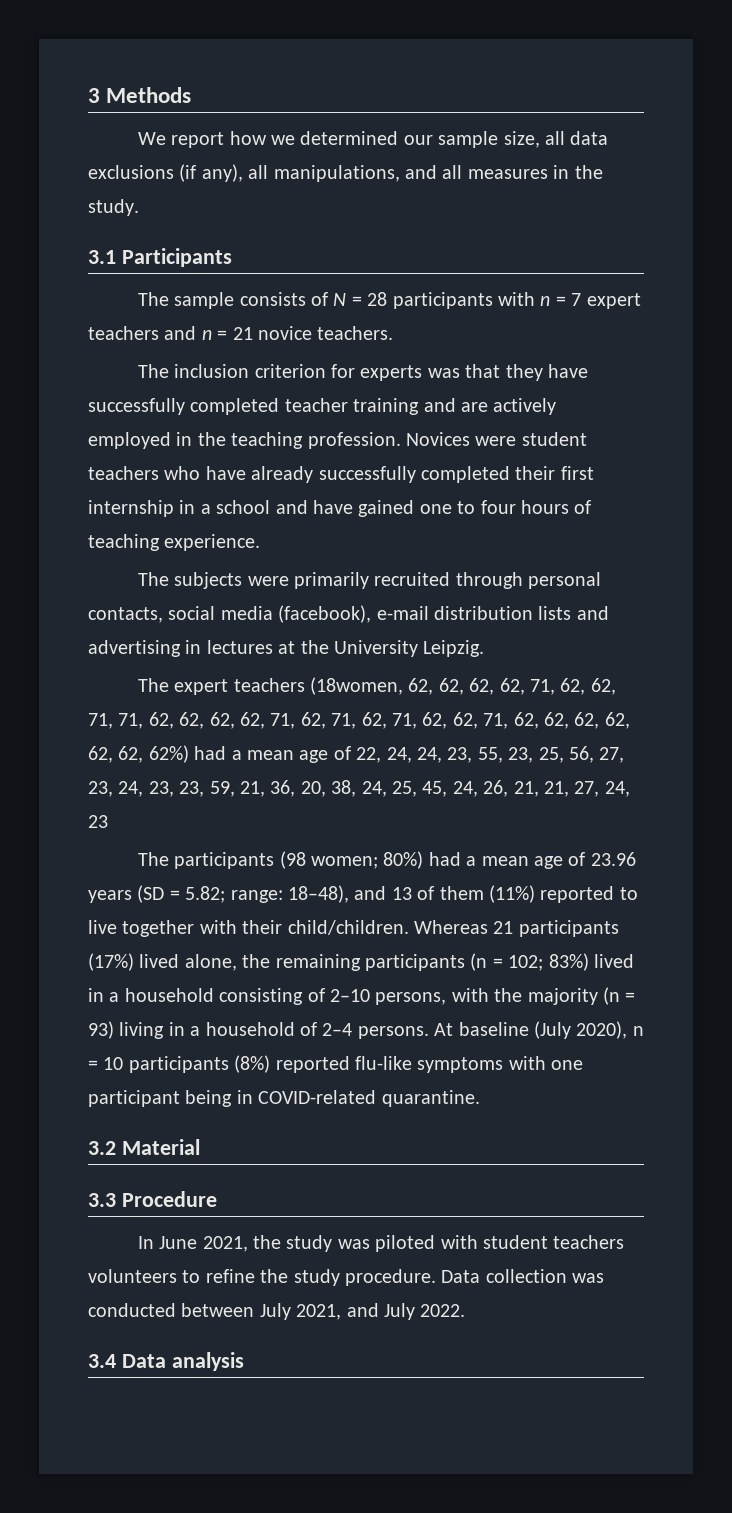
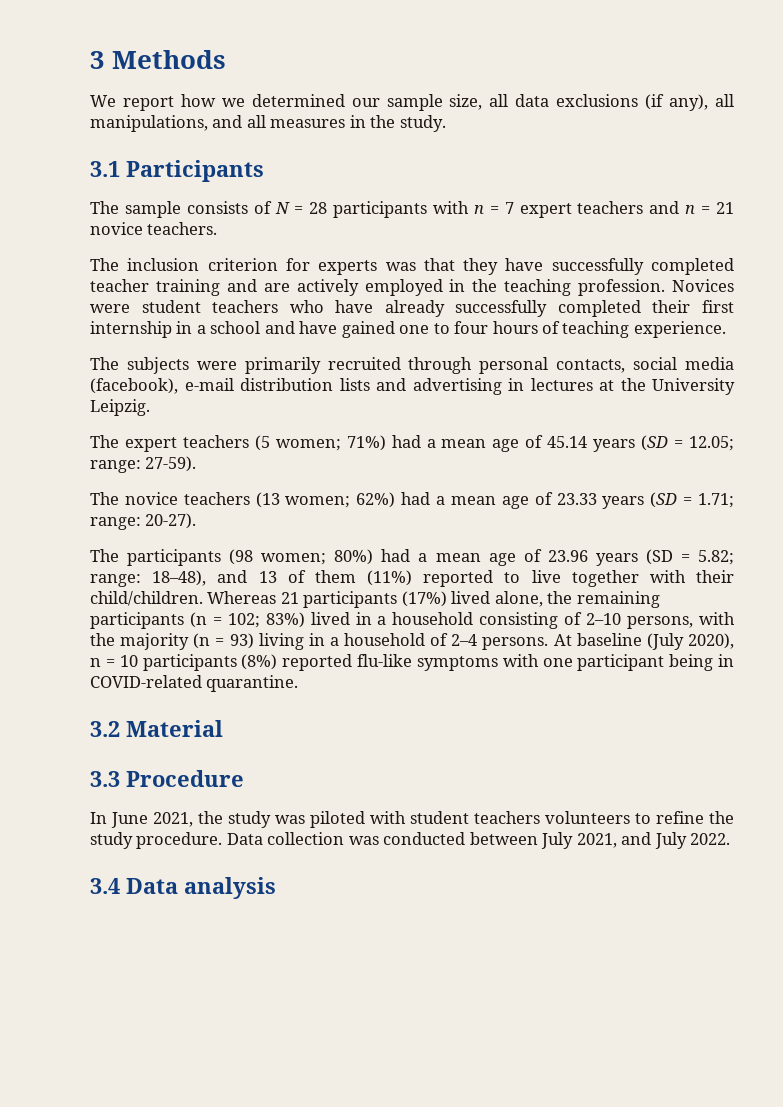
- The expert teachers (18women, 62, 62, 62, 62, 71, 62, 62, 71, 71, 62, 62, 62, 62, 71, 62, 71, 62, 71, 62, 62, 71, 62, 62, 62, 62, 62, 62, 62%) had a mean age of 22, 24, 24, 23, 55, 23, 25, 56, 27, 23, 24, 23, 23, 59, 21, 36, 20, 38, 24, 25, 45, 24, 26, 21, 21, 27, 24, 23
+ The expert teachers (5 women; 71%) had a mean age of 45.14 years (SD = 12.05; range: 27-59).
+ The novice teachers (13 women; 62%) had a mean age of 23.33 years (SD = 1.71; range: 20-27).

